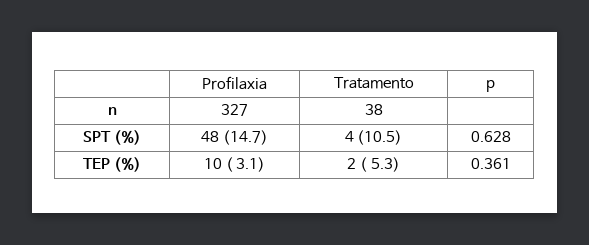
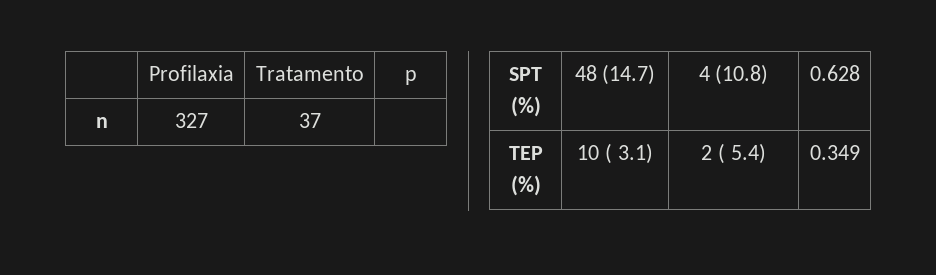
- n | 327 | 38 |
+ n | 327 | 37 |
- SPT (%) | 48 (14.7) | 4 (10.5) | 0.628
+ SPT (%) | 48 (14.7) | 4 (10.8) | 0.628
- TEP (%) | 10 ( 3.1) | 2 ( 5.3) | 0.361
+ TEP (%) | 10 ( 3.1) | 2 ( 5.4) | 0.349

